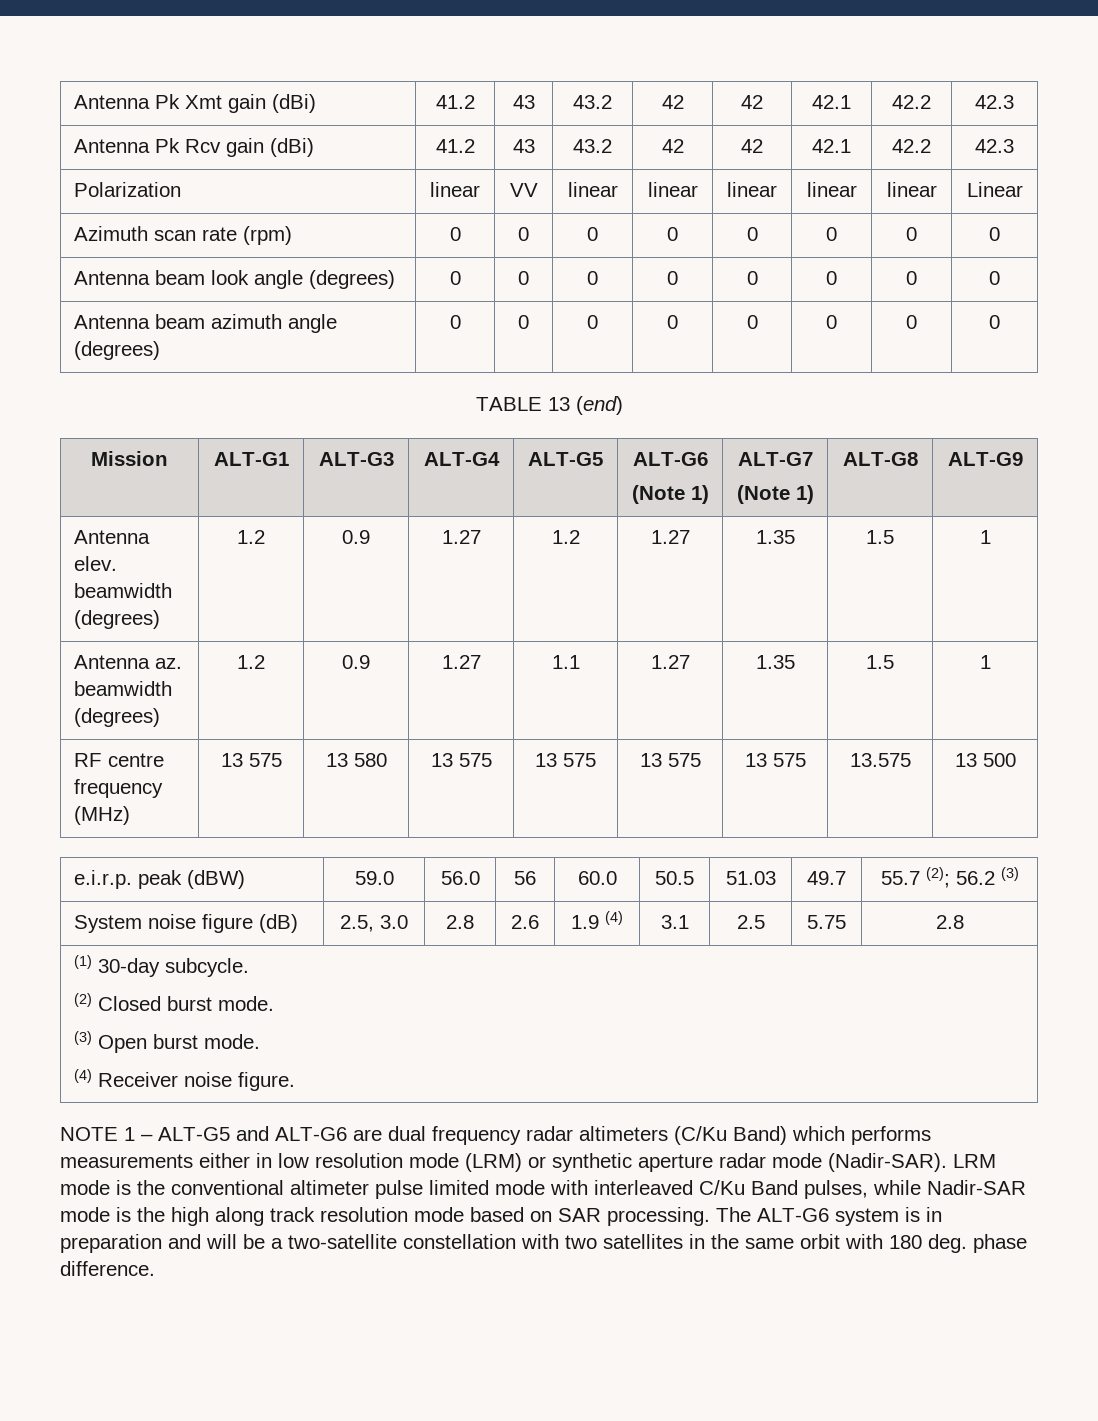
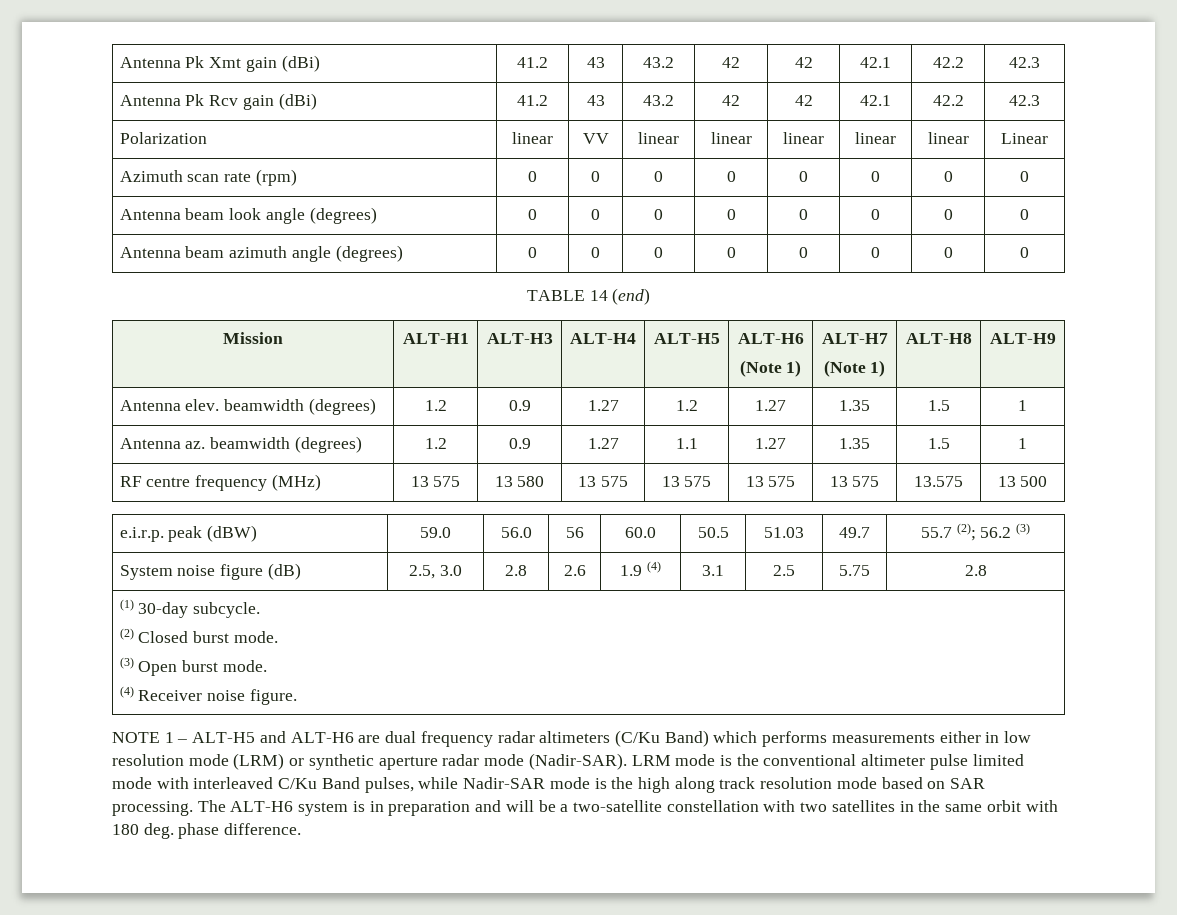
- TABLE 13 (end)
+ TABLE 14 (end)
- Mission | ALT-G1 | ALT-G3 | ALT-G4 | ALT-G5 | ALT-G6
- (Note 1) | ALT-G7
- (Note 1) | ALT-G8 | ALT-G9
+ Mission | ALT-H1 | ALT-H3 | ALT-H4 | ALT-H5 | ALT-H6
+ (Note 1) | ALT-H7
+ (Note 1) | ALT-H8 | ALT-H9
- NOTE 1 – ALT-G5 and ALT-G6 are dual frequency radar altimeters (C/Ku Band) which performs measurements either in low resolution mode (LRM) or synthetic aperture radar mode (Nadir-SAR).
+ NOTE 1 – ALT-H5 and ALT-H6 are dual frequency radar altimeters (C/Ku Band) which performs measurements either in low resolution mode (LRM) or synthetic aperture radar mode (Nadir-SAR).
- The ALT-G6 system is in preparation and will be a two-satellite constellation with two satellites in the same orbit with 180 deg. phase difference.
+ The ALT-H6 system is in preparation and will be a two-satellite constellation with two satellites in the same orbit with 180 deg. phase difference.

